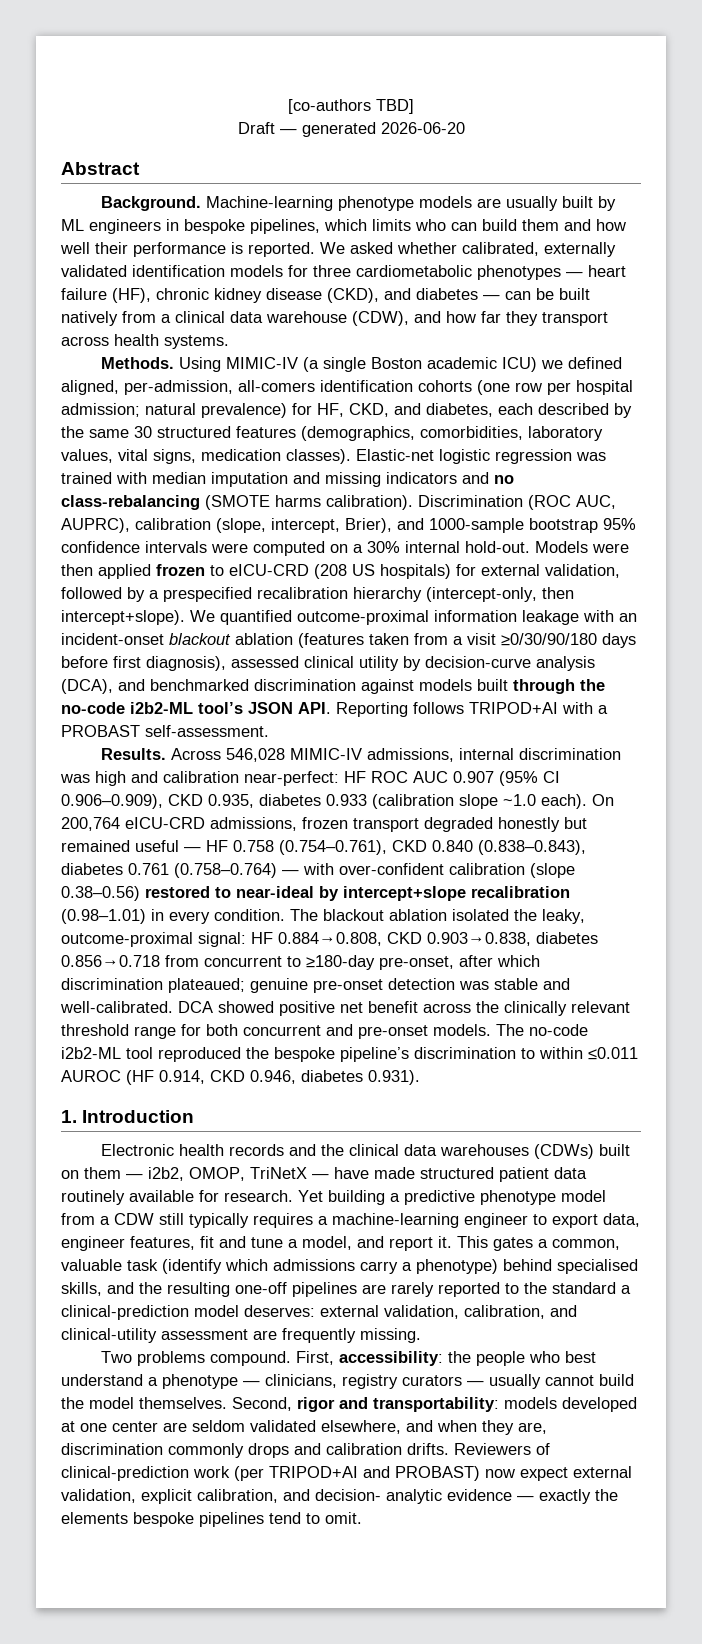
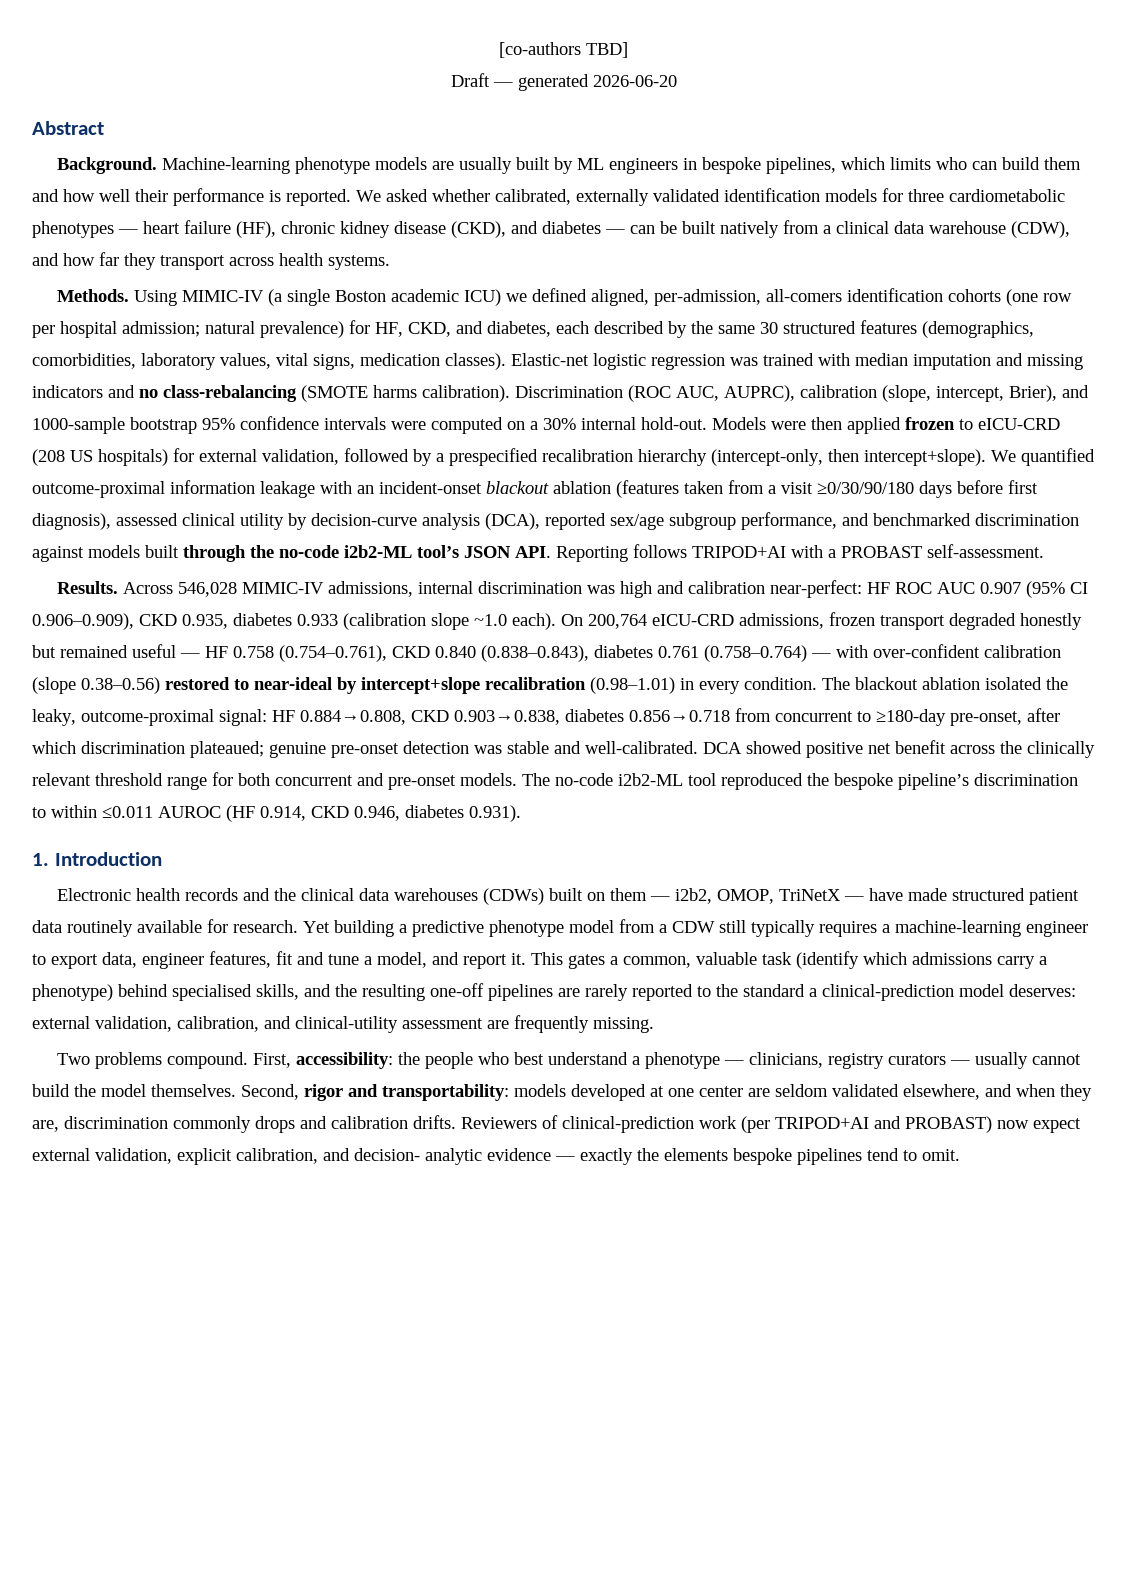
- We quantified outcome-proximal information leakage with an incident-onset blackout ablation (features taken from a visit ≥0/30/90/180 days before first diagnosis), assessed clinical utility by decision-curve analysis (DCA), and benchmarked discrimination against models built through the no-code i2b2-ML tool’s JSON API. Reporting follows TRIPOD+AI with a PROBAST self-assessment.
+ We quantified outcome-proximal information leakage with an incident-onset blackout ablation (features taken from a visit ≥0/30/90/180 days before first diagnosis), assessed clinical utility by decision-curve analysis (DCA), reported sex/age subgroup performance, and benchmarked discrimination against models built through the no-code i2b2-ML tool’s JSON API. Reporting follows TRIPOD+AI with a PROBAST self-assessment.

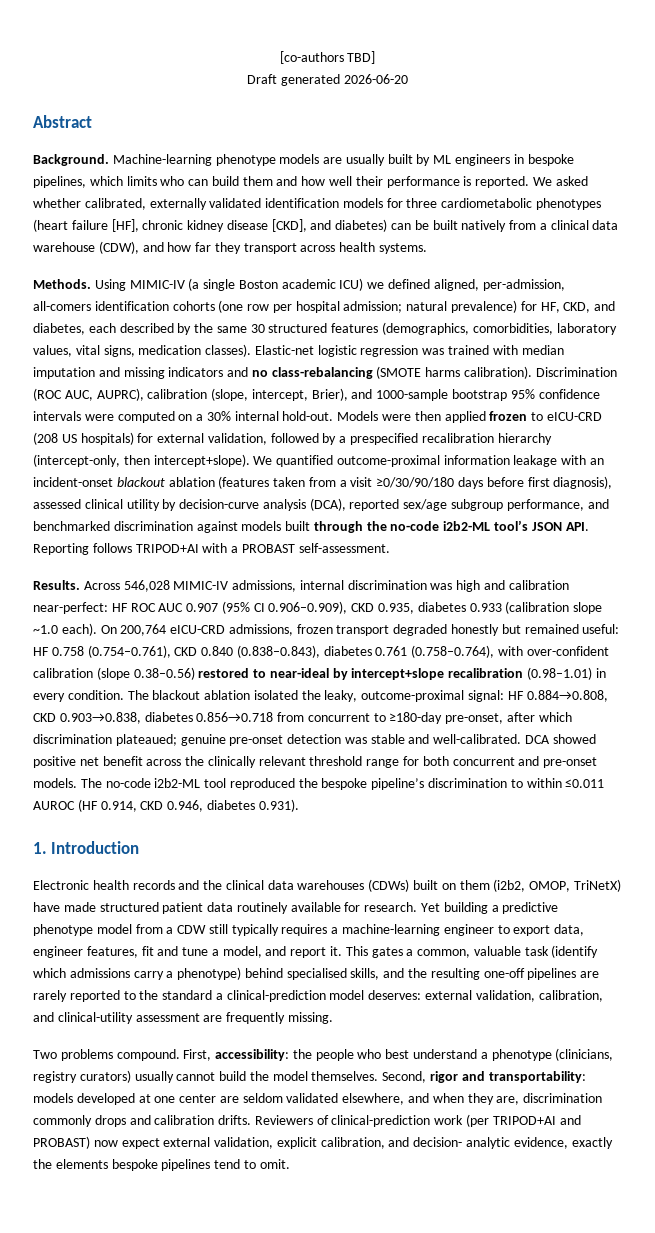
- Draft — generated 2026-06-20
+ Draft generated 2026-06-20
- We asked whether calibrated, externally validated identification models for three cardiometabolic phenotypes — heart failure (HF), chronic kidney disease (CKD), and diabetes — can be built natively from a clinical data warehouse (CDW), and how far they transport across health systems.
+ We asked whether calibrated, externally validated identification models for three cardiometabolic phenotypes (heart failure [HF], chronic kidney disease [CKD], and diabetes) can be built natively from a clinical data warehouse (CDW), and how far they transport across health systems.
- On 200,764 eICU-CRD admissions, frozen transport degraded honestly but remained useful — HF 0.758 (0.754–0.761), CKD 0.840 (0.838–0.843), diabetes 0.761 (0.758–0.764) — with over-confident calibration (slope 0.38–0.56) restored to near-ideal by intercept+slope recalibration (0.98–1.01) in every condition.
+ On 200,764 eICU-CRD admissions, frozen transport degraded honestly but remained useful: HF 0.758 (0.754–0.761), CKD 0.840 (0.838–0.843), diabetes 0.761 (0.758–0.764), with over-confident calibration (slope 0.38–0.56) restored to near-ideal by intercept+slope recalibration (0.98–1.01) in every condition.
- Electronic health records and the clinical data warehouses (CDWs) built on them — i2b2, OMOP, TriNetX — have made structured patient data routinely available for research.
+ Electronic health records and the clinical data warehouses (CDWs) built on them (i2b2, OMOP, TriNetX) have made structured patient data routinely available for research.
- First, accessibility: the people who best understand a phenotype — clinicians, registry curators — usually cannot build the model themselves.
+ First, accessibility: the people who best understand a phenotype (clinicians, registry curators) usually cannot build the model themselves.
- Reviewers of clinical-prediction work (per TRIPOD+AI and PROBAST) now expect external validation, explicit calibration, and decision- analytic evidence — exactly the elements bespoke pipelines tend to omit.
+ Reviewers of clinical-prediction work (per TRIPOD+AI and PROBAST) now expect external validation, explicit calibration, and decision- analytic evidence, exactly the elements bespoke pipelines tend to omit.

